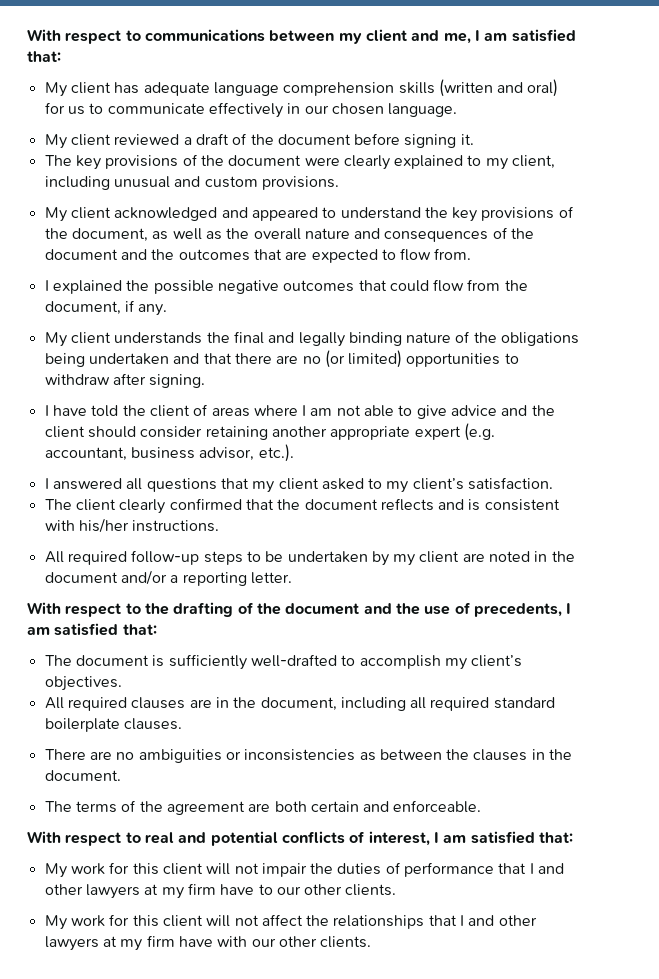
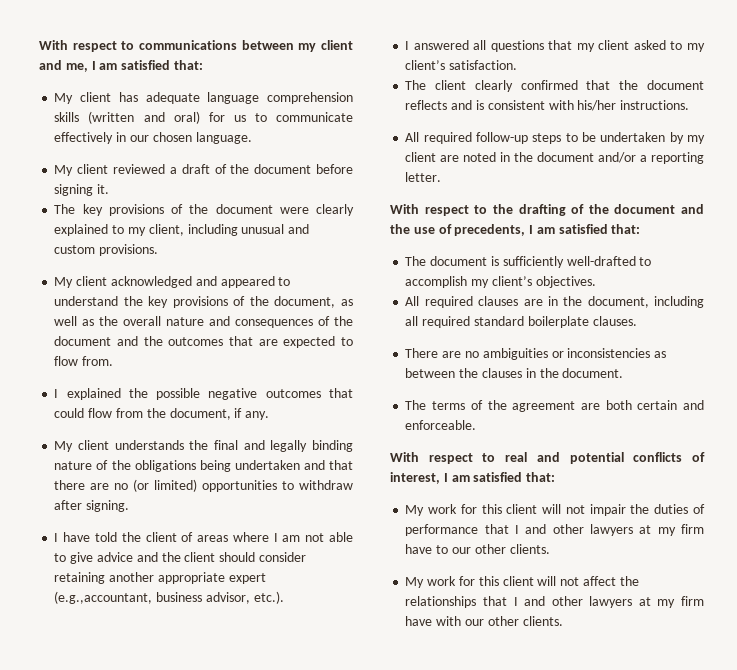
- I have told the client of areas where I am not able to give advice and the client should consider retaining another appropriate expert (e.g. accountant, business advisor, etc.).
+ I have told the client of areas where I am not able to give advice and the client should consider retaining another appropriate expert (e.g.,accountant, business advisor, etc.).

